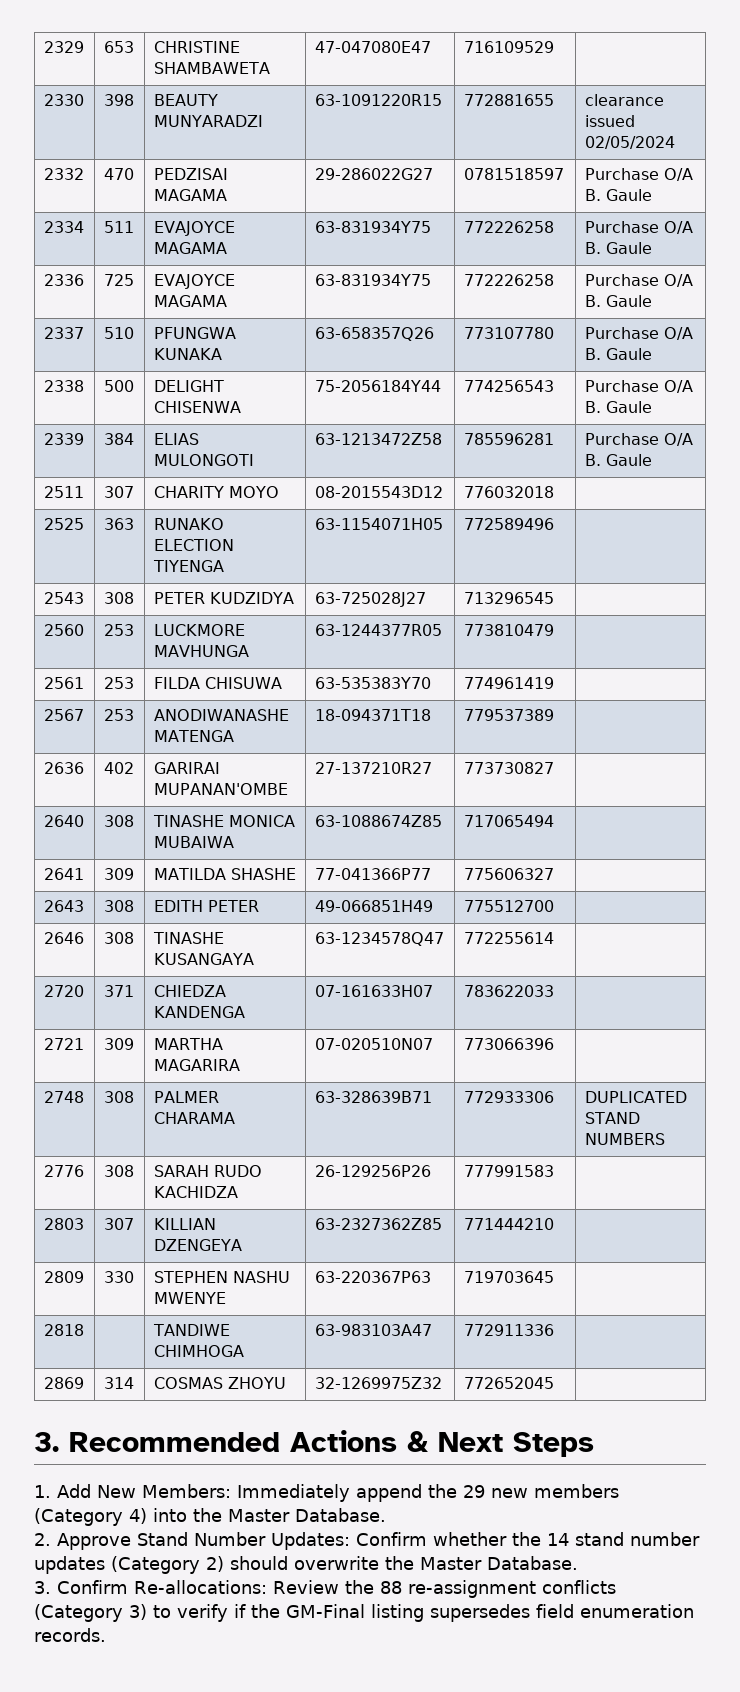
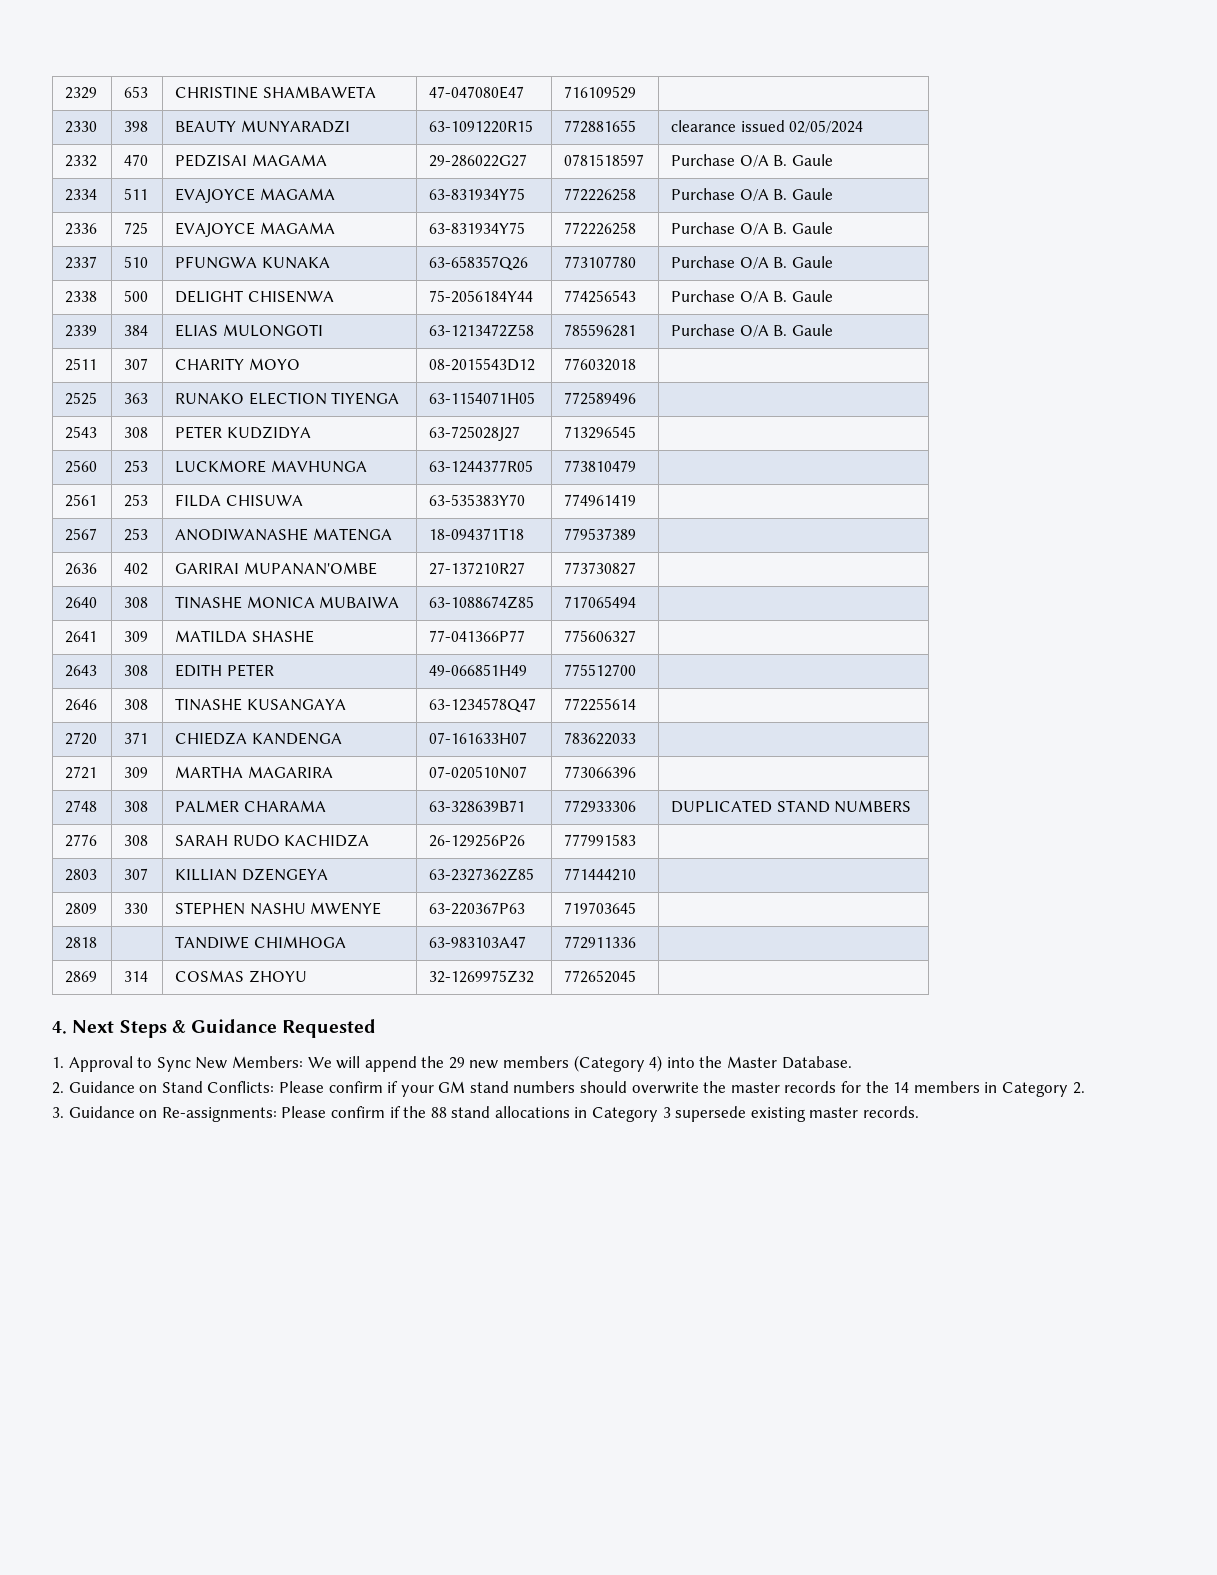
- 3. Recommended Actions & Next Steps
- 1. Add New Members: Immediately append the 29 new members (Category 4) into the Master Database.
+ 4. Next Steps & Guidance Requested
+ 1. Approval to Sync New Members: We will append the 29 new members (Category 4) into the Master Database.
- 2. Approve Stand Number Updates: Confirm whether the 14 stand number updates (Category 2) should overwrite the Master Database.
- 3. Confirm Re-allocations: Review the 88 re-assignment conflicts (Category 3) to verify if the GM-Final listing supersedes field enumeration records.
+ 2. Guidance on Stand Conflicts: Please confirm if your GM stand numbers should overwrite the master records for the 14 members in Category 2.
+ 3. Guidance on Re-assignments: Please confirm if the 88 stand allocations in Category 3 supersede existing master records.

